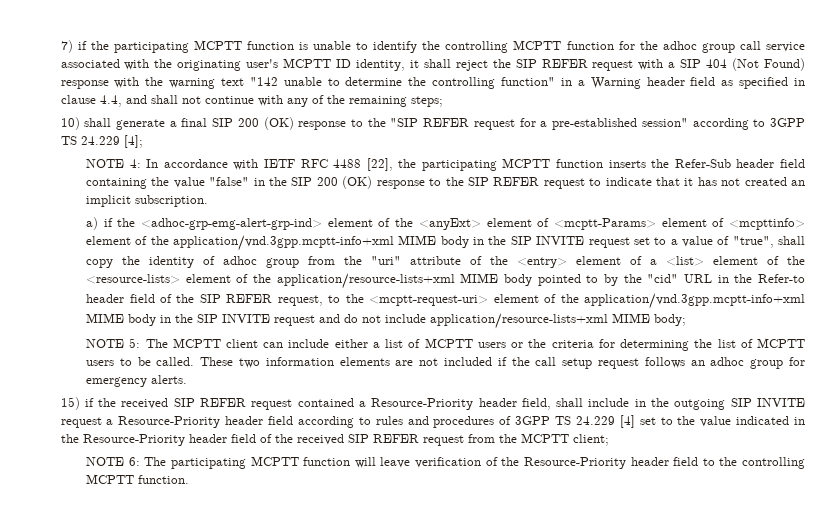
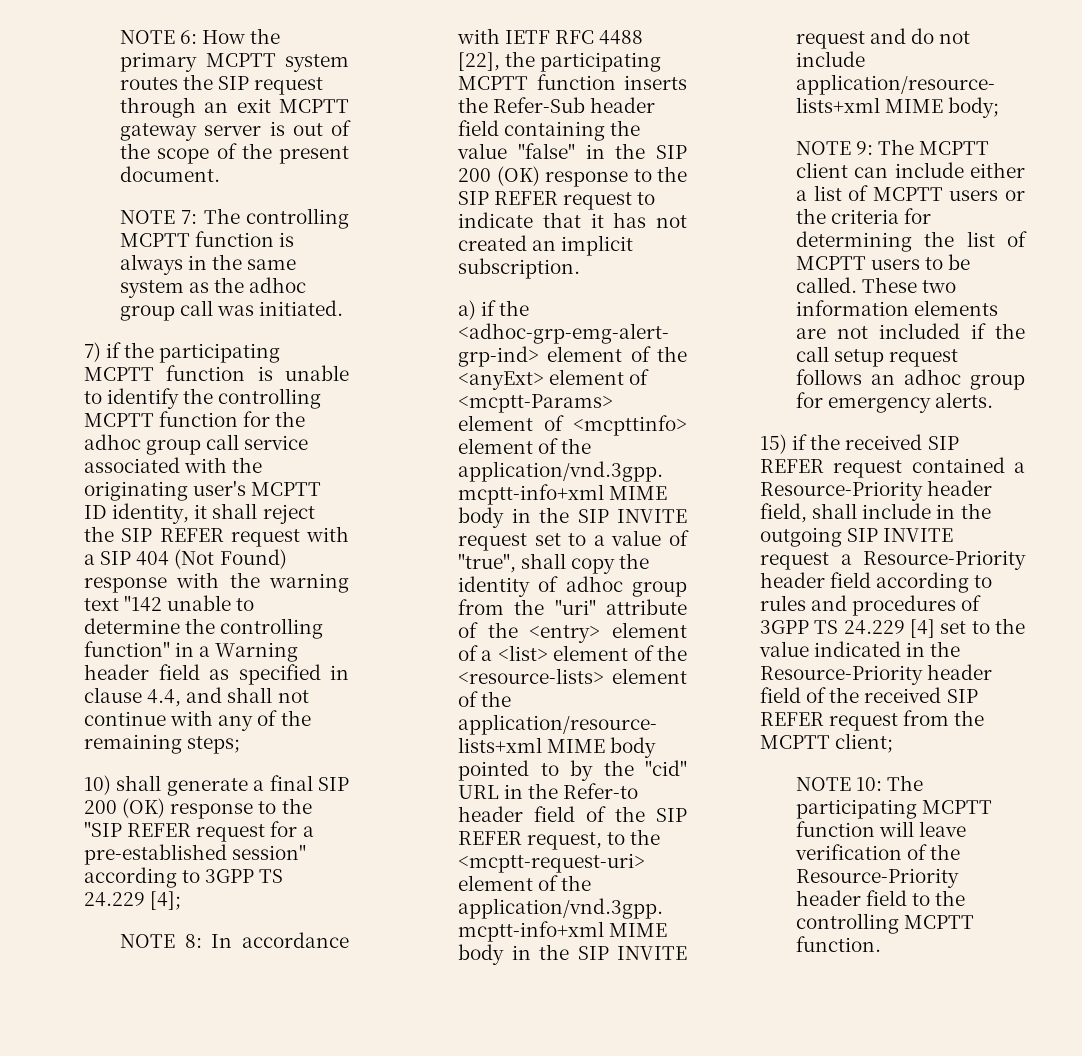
+ NOTE 6: How the primary MCPTT system routes the SIP request through an exit MCPTT gateway server is out of the scope of the present document.
+ NOTE 7: The controlling MCPTT function is always in the same system as the adhoc group call was initiated.
- NOTE 4: In accordance with IETF RFC 4488 [22], the participating MCPTT function inserts the Refer-Sub header field containing the value "false" in the SIP 200 (OK) response to the SIP REFER request to indicate that it has not created an implicit subscription.
+ NOTE 8: In accordance with IETF RFC 4488 [22], the participating MCPTT function inserts the Refer-Sub header field containing the value "false" in the SIP 200 (OK) response to the SIP REFER request to indicate that it has not created an implicit subscription.
- NOTE 5: The MCPTT client can include either a list of MCPTT users or the criteria for determining the list of MCPTT users to be called.
+ NOTE 9: The MCPTT client can include either a list of MCPTT users or the criteria for determining the list of MCPTT users to be called.
- NOTE 6: The participating MCPTT function will leave verification of the Resource-Priority header field to the controlling MCPTT function.
+ NOTE 10: The participating MCPTT function will leave verification of the Resource-Priority header field to the controlling MCPTT function.

